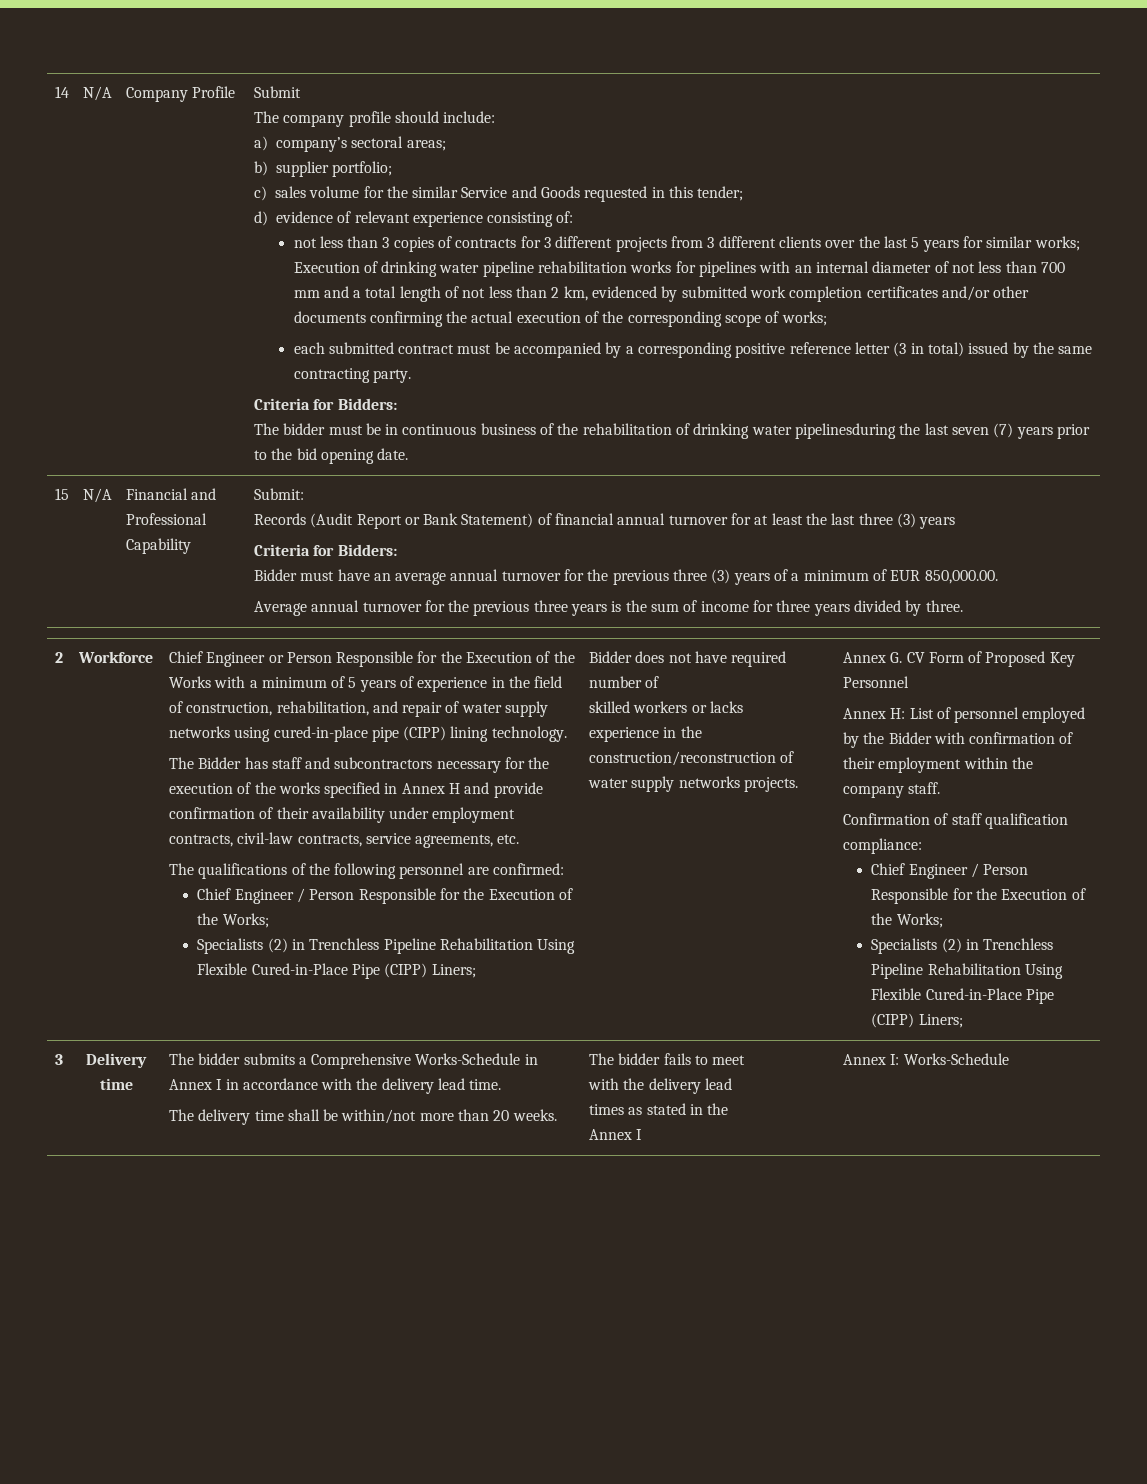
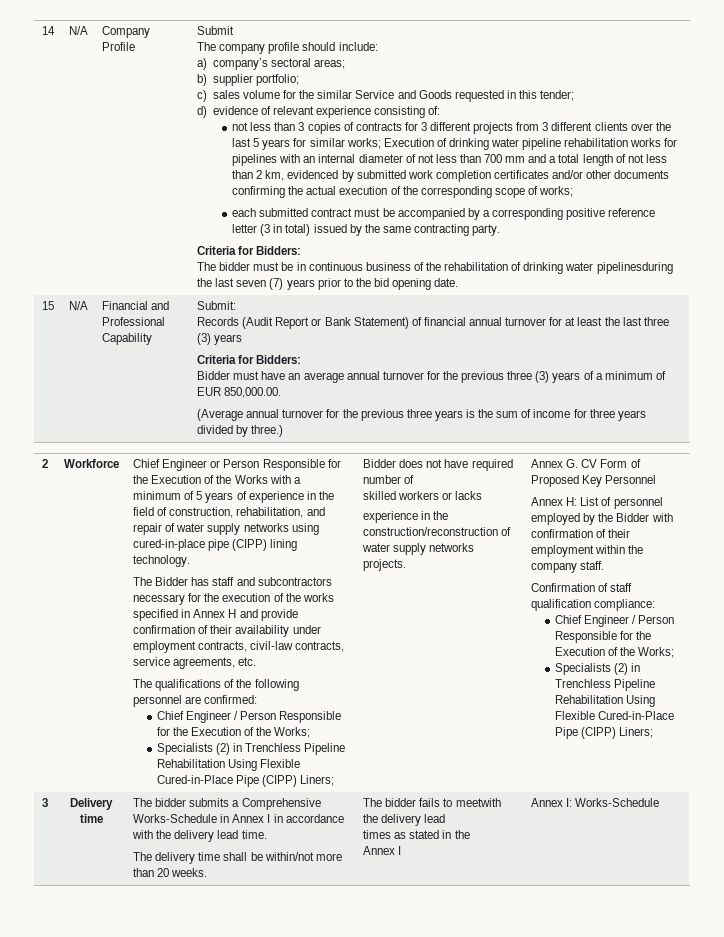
- Average annual turnover for the previous three years is the sum of income for three years divided by three.
+ (Average annual turnover for the previous three years is the sum of income for three years divided by three.)
- The bidder fails to meet
- with the delivery lead
+ The bidder fails to meetwith the delivery lead

